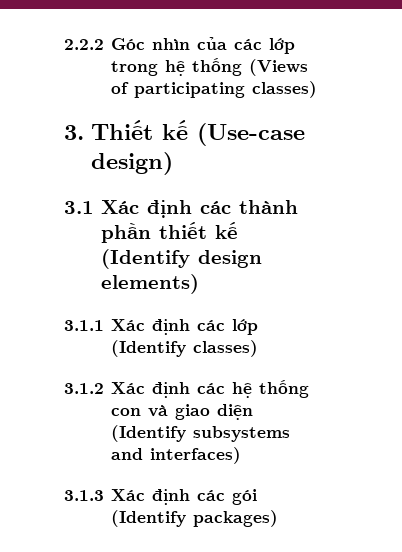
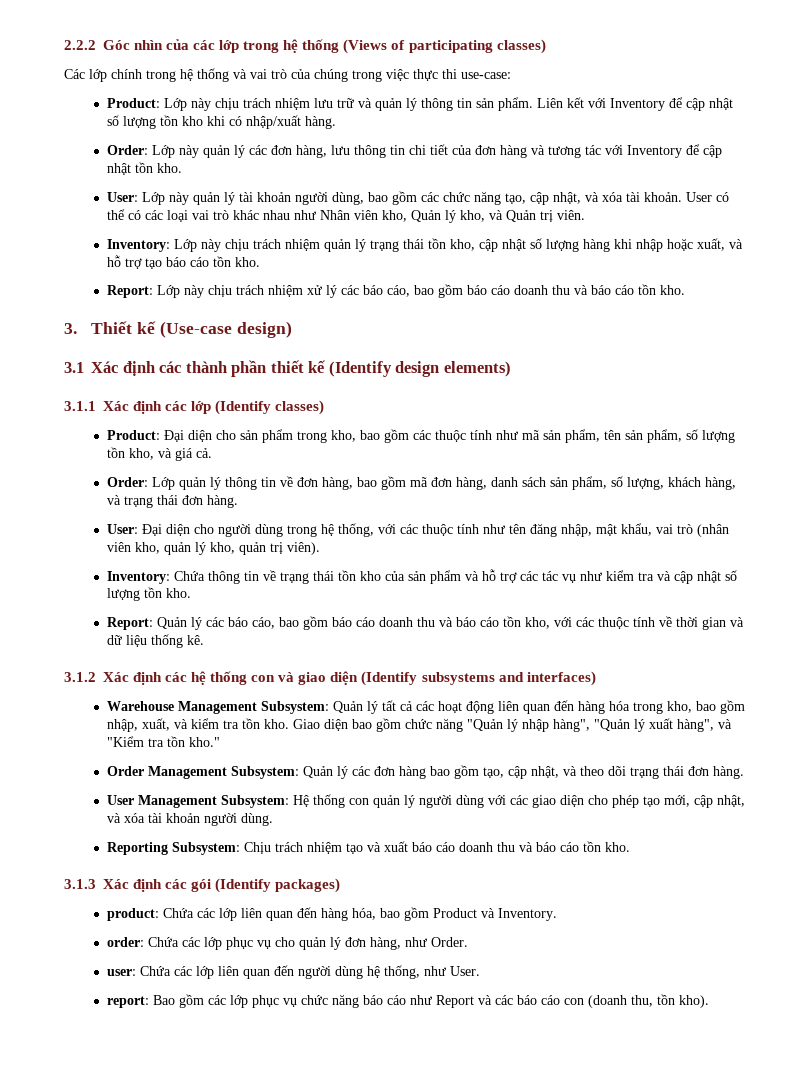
+ Các lớp chính trong hệ thống và vai trò của chúng trong việc thực thi use-case:
+ Product: Lớp này chịu trách nhiệm lưu trữ và quản lý thông tin sản phẩm. Liên kết với Inventory để cập nhật số lượng tồn kho khi có nhập/xuất hàng.
+ Order: Lớp này quản lý các đơn hàng, lưu thông tin chi tiết của đơn hàng và tương tác với Inventory để cập nhật tồn kho.
+ User: Lớp này quản lý tài khoản người dùng, bao gồm các chức năng tạo, cập nhật, và xóa tài khoản. User có thể có các loại vai trò khác nhau như Nhân viên kho, Quản lý kho, và Quản trị viên.
+ Inventory: Lớp này chịu trách nhiệm quản lý trạng thái tồn kho, cập nhật số lượng hàng khi nhập hoặc xuất, và hỗ trợ tạo báo cáo tồn kho.
+ Report: Lớp này chịu trách nhiệm xử lý các báo cáo, bao gồm báo cáo doanh thu và báo cáo tồn kho.
+ Product: Đại diện cho sản phẩm trong kho, bao gồm các thuộc tính như mã sản phẩm, tên sản phẩm, số lượng tồn kho, và giá cả.
+ Order: Lớp quản lý thông tin về đơn hàng, bao gồm mã đơn hàng, danh sách sản phẩm, số lượng, khách hàng, và trạng thái đơn hàng.
+ User: Đại diện cho người dùng trong hệ thống, với các thuộc tính như tên đăng nhập, mật khẩu, vai trò (nhân viên kho, quản lý kho, quản trị viên).
+ Inventory: Chứa thông tin về trạng thái tồn kho của sản phẩm và hỗ trợ các tác vụ như kiểm tra và cập nhật số lượng tồn kho.
+ Report: Quản lý các báo cáo, bao gồm báo cáo doanh thu và báo cáo tồn kho, với các thuộc tính về thời gian và dữ liệu thống kê.
+ Warehouse Management Subsystem: Quản lý tất cả các hoạt động liên quan đến hàng hóa trong kho, bao gồm nhập, xuất, và kiểm tra tồn kho. Giao diện bao gồm chức năng "Quản lý nhập hàng", "Quản lý xuất hàng", và "Kiểm tra tồn kho."
+ Order Management Subsystem: Quản lý các đơn hàng bao gồm tạo, cập nhật, và theo dõi trạng thái đơn hàng.
+ User Management Subsystem: Hệ thống con quản lý người dùng với các giao diện cho phép tạo mới, cập nhật, và xóa tài khoản người dùng.
+ Reporting Subsystem: Chịu trách nhiệm tạo và xuất báo cáo doanh thu và báo cáo tồn kho.
+ product: Chứa các lớp liên quan đến hàng hóa, bao gồm Product và Inventory.
+ order: Chứa các lớp phục vụ cho quản lý đơn hàng, như Order.
+ user: Chứa các lớp liên quan đến người dùng hệ thống, như User.
+ report: Bao gồm các lớp phục vụ chức năng báo cáo như Report và các báo cáo con (doanh thu, tồn kho).

